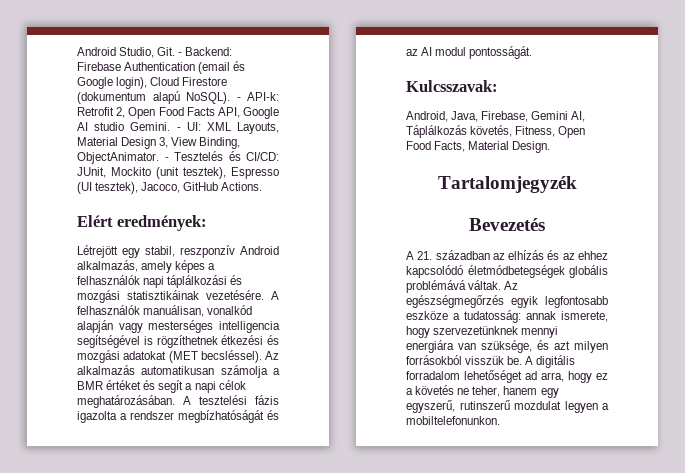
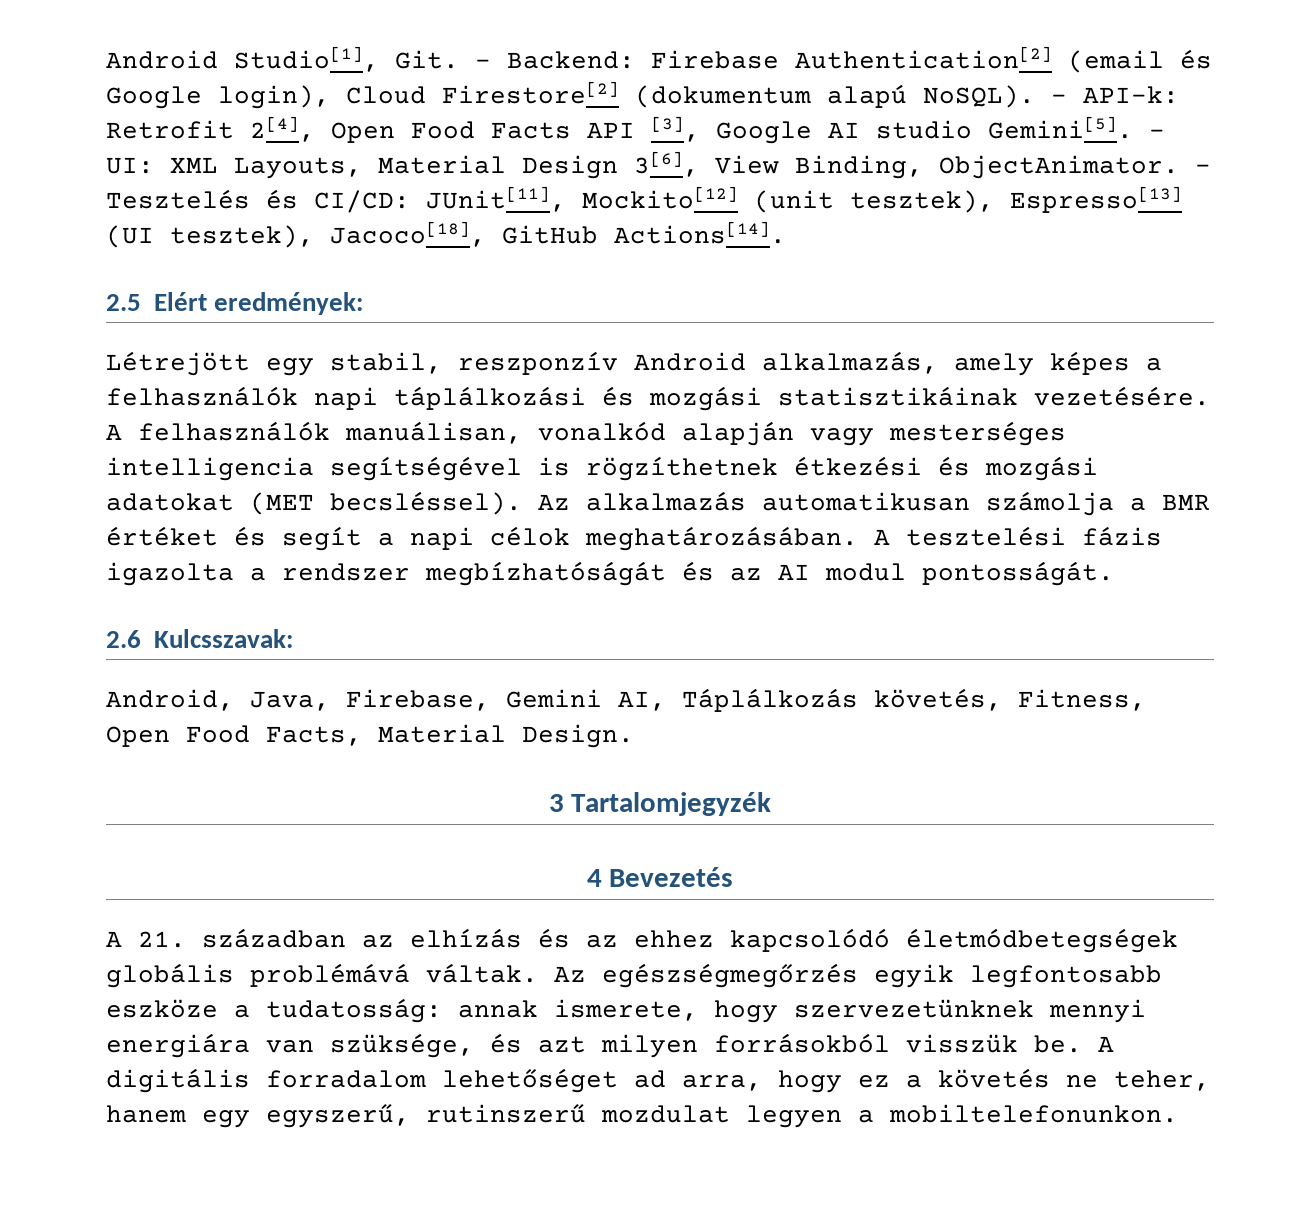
- Android Studio, Git. - Backend: Firebase Authentication (email és Google login), Cloud Firestore (dokumentum alapú NoSQL).
+ Android Studio[1], Git. - Backend: Firebase Authentication[2] (email és Google login), Cloud Firestore[2] (dokumentum alapú NoSQL).
- - API-k: Retrofit 2, Open Food Facts API, Google AI studio Gemini.
+ - API-k: Retrofit 2[4], Open Food Facts API [3], Google AI studio Gemini[5].
- - UI: XML Layouts, Material Design 3, View Binding, ObjectAnimator.
+ - UI: XML Layouts, Material Design 3[6], View Binding, ObjectAnimator.
- - Tesztelés és CI/CD: JUnit, Mockito (unit tesztek), Espresso (UI tesztek), Jacoco, GitHub Actions.
- Elért eredmények:
+ - Tesztelés és CI/CD: JUnit[11], Mockito[12] (unit tesztek), Espresso[13] (UI tesztek), Jacoco[18], GitHub Actions[14].
+ 2.5 Elért eredmények:
- Kulcsszavak:
+ 2.6 Kulcsszavak:
- Tartalomjegyzék
+ 3 Tartalomjegyzék
- Bevezetés
+ 4 Bevezetés

